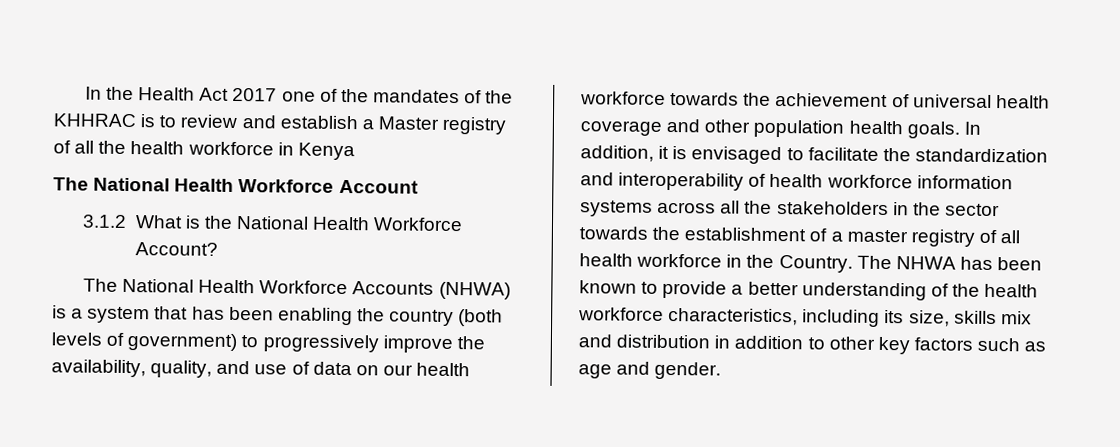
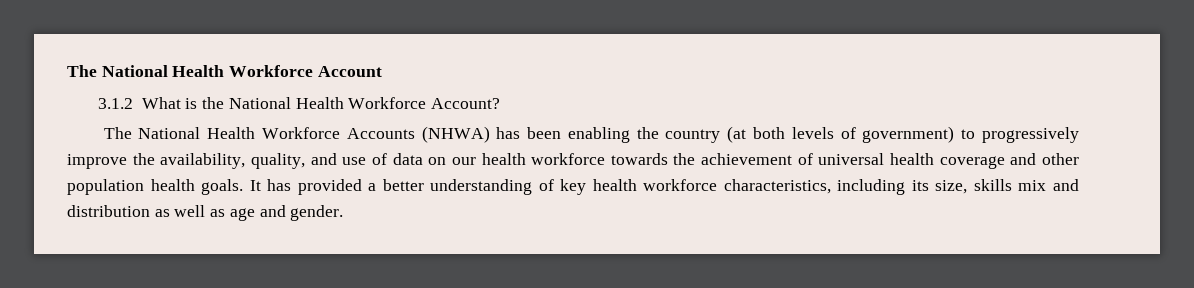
- In the Health Act 2017 one of the mandates of the KHHRAC is to review and establish a Master registry of all the health workforce in Kenya
- The National Health Workforce Accounts (NHWA) is a system that has been enabling the country (both levels of government) to progressively improve the availability, quality, and use of data on our health workforce towards the achievement of universal health coverage and other population health goals.
+ The National Health Workforce Accounts (NHWA) has been enabling the country (at both levels of government) to progressively improve the availability, quality, and use of data on our health workforce towards the achievement of universal health coverage and other population health goals.
- In addition, it is envisaged to facilitate the standardization and interoperability of health workforce information systems across all the stakeholders in the sector towards the establishment of a master registry of all health workforce in the Country. The NHWA has been known to provide a better understanding of the health workforce characteristics, including its size, skills mix and distribution in addition to other key factors such as age and gender.
+ It has provided a better understanding of key health workforce characteristics, including its size, skills mix and distribution as well as age and gender.

